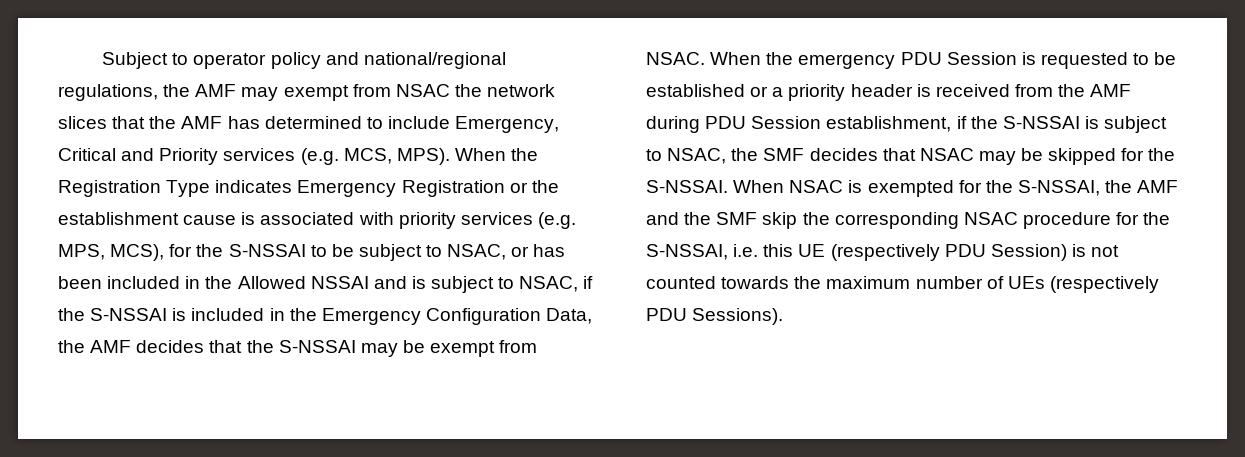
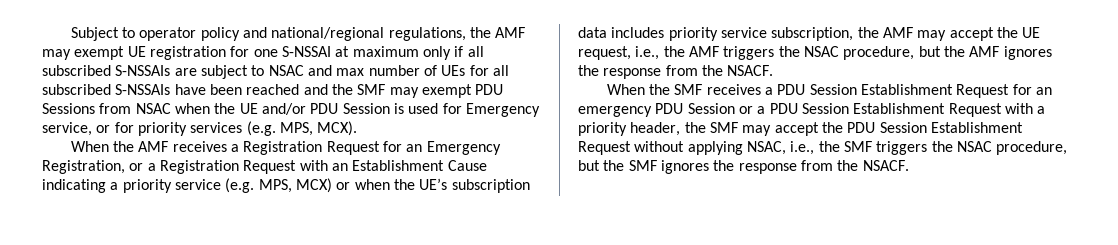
- Subject to operator policy and national/regional regulations, the AMF may exempt from NSAC the network slices that the AMF has determined to include Emergency, Critical and Priority services (e.g. MCS, MPS). When the Registration Type indicates Emergency Registration or the establishment cause is associated with priority services (e.g. MPS, MCS), for the S-NSSAI to be subject to NSAC, or has been included in the Allowed NSSAI and is subject to NSAC, if the S-NSSAI is included in the Emergency Configuration Data, the AMF decides that the S-NSSAI may be exempt from NSAC. When the emergency PDU Session is requested to be established or a priority header is received from the AMF during PDU Session establishment, if the S-NSSAI is subject to NSAC, the SMF decides that NSAC may be skipped for the S-NSSAI. When NSAC is exempted for the S-NSSAI, the AMF and the SMF skip the corresponding NSAC procedure for the S-NSSAI, i.e. this UE (respectively PDU Session) is not counted towards the maximum number of UEs (respectively PDU Sessions).
+ Subject to operator policy and national/regional regulations, the AMF may exempt UE registration for one S-NSSAI at maximum only if all subscribed S-NSSAIs are subject to NSAC and max number of UEs for all subscribed S-NSSAIs have been reached and the SMF may exempt PDU Sessions from NSAC when the UE and/or PDU Session is used for Emergency service, or for priority services (e.g. MPS, MCX).
+ When the AMF receives a Registration Request for an Emergency Registration, or a Registration Request with an Establishment Cause indicating a priority service (e.g. MPS, MCX) or when the UE’s subscription data includes priority service subscription, the AMF may accept the UE request, i.e., the AMF triggers the NSAC procedure, but the AMF ignores the response from the NSACF.
+ When the SMF receives a PDU Session Establishment Request for an emergency PDU Session or a PDU Session Establishment Request with a priority header, the SMF may accept the PDU Session Establishment Request without applying NSAC, i.e., the SMF triggers the NSAC procedure, but the SMF ignores the response from the NSACF.

